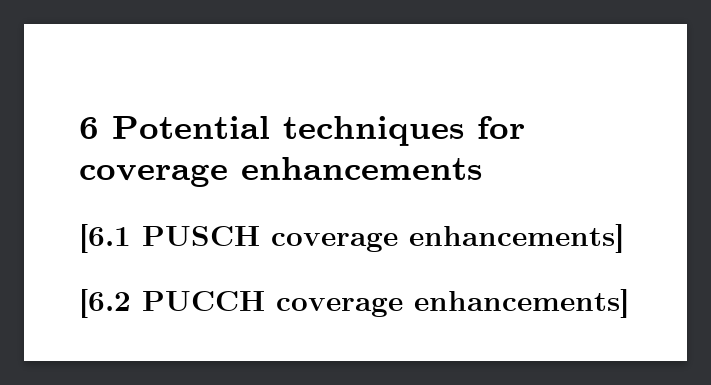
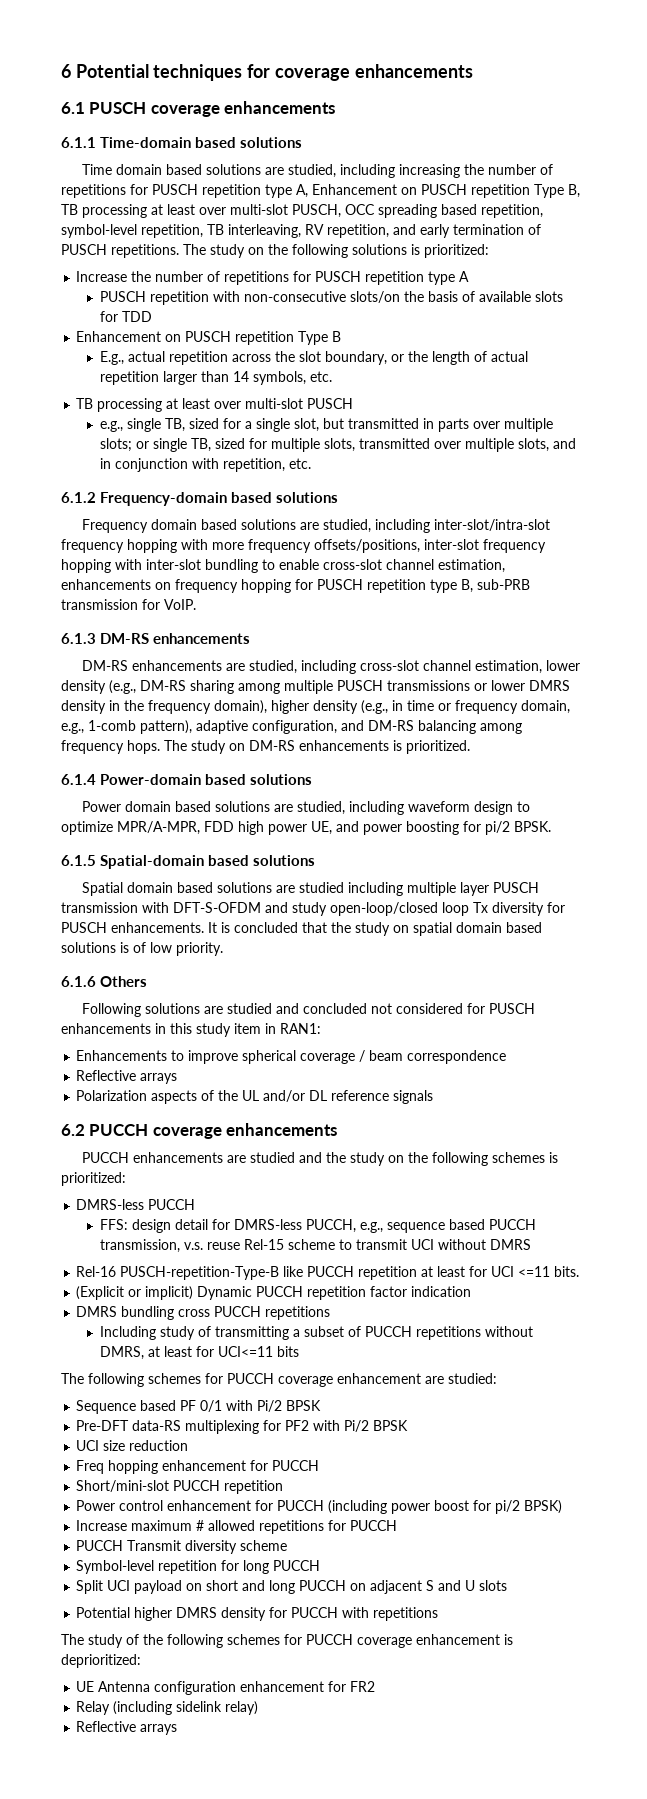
- [6.1 PUSCH coverage enhancements]
- [6.2 PUCCH coverage enhancements]
+ 6.1 PUSCH coverage enhancements
+ 6.1.1 Time-domain based solutions
+ Time domain based solutions are studied, including increasing the number of repetitions for PUSCH repetition type A, Enhancement on PUSCH repetition Type B, TB processing at least over multi-slot PUSCH, OCC spreading based repetition, symbol-level repetition, TB interleaving, RV repetition, and early termination of PUSCH repetitions. The study on the following solutions is prioritized:
+ Increase the number of repetitions for PUSCH repetition type A
+ PUSCH repetition with non-consecutive slots/on the basis of available slots for TDD
+ Enhancement on PUSCH repetition Type B
+ E.g., actual repetition across the slot boundary, or the length of actual repetition larger than 14 symbols, etc.
+ TB processing at least over multi-slot PUSCH
+ e.g., single TB, sized for a single slot, but transmitted in parts over multiple slots; or single TB, sized for multiple slots, transmitted over multiple slots, and in conjunction with repetition, etc.
+ 6.1.2 Frequency-domain based solutions
+ Frequency domain based solutions are studied, including inter-slot/intra-slot frequency hopping with more frequency offsets/positions, inter-slot frequency hopping with inter-slot bundling to enable cross-slot channel estimation, enhancements on frequency hopping for PUSCH repetition type B, sub-PRB transmission for VoIP.
+ 6.1.3 DM-RS enhancements
+ DM-RS enhancements are studied, including cross-slot channel estimation, lower density (e.g., DM-RS sharing among multiple PUSCH transmissions or lower DMRS density in the frequency domain), higher density (e.g., in time or frequency domain, e.g., 1-comb pattern), adaptive configuration, and DM-RS balancing among frequency hops. The study on DM-RS enhancements is prioritized.
+ 6.1.4 Power-domain based solutions
+ Power domain based solutions are studied, including waveform design to optimize MPR/A-MPR, FDD high power UE, and power boosting for pi/2 BPSK.
+ 6.1.5 Spatial-domain based solutions
+ Spatial domain based solutions are studied including multiple layer PUSCH transmission with DFT-S-OFDM and study open-loop/closed loop Tx diversity for PUSCH enhancements. It is concluded that the study on spatial domain based solutions is of low priority.
+ 6.1.6 Others
+ Following solutions are studied and concluded not considered for PUSCH enhancements in this study item in RAN1:
+ Enhancements to improve spherical coverage / beam correspondence
+ Reflective arrays
+ Polarization aspects of the UL and/or DL reference signals
+ 6.2 PUCCH coverage enhancements
+ PUCCH enhancements are studied and the study on the following schemes is prioritized:
+ DMRS-less PUCCH
+ FFS: design detail for DMRS-less PUCCH, e.g., sequence based PUCCH transmission, v.s. reuse Rel-15 scheme to transmit UCI without DMRS
+ Rel-16 PUSCH-repetition-Type-B like PUCCH repetition at least for UCI <=11 bits.
+ (Explicit or implicit) Dynamic PUCCH repetition factor indication
+ DMRS bundling cross PUCCH repetitions
+ Including study of transmitting a subset of PUCCH repetitions without DMRS, at least for UCI<=11 bits
+ The following schemes for PUCCH coverage enhancement are studied:
+ Sequence based PF 0/1 with Pi/2 BPSK
+ Pre-DFT data-RS multiplexing for PF2 with Pi/2 BPSK
+ UCI size reduction
+ Freq hopping enhancement for PUCCH
+ Short/mini-slot PUCCH repetition
+ Power control enhancement for PUCCH (including power boost for pi/2 BPSK)
+ Increase maximum # allowed repetitions for PUCCH
+ PUCCH Transmit diversity scheme
+ Symbol-level repetition for long PUCCH
+ Split UCI payload on short and long PUCCH on adjacent S and U slots
+ Potential higher DMRS density for PUCCH with repetitions
+ The study of the following schemes for PUCCH coverage enhancement is deprioritized:
+ UE Antenna configuration enhancement for FR2
+ Relay (including sidelink relay)
+ Reflective arrays

